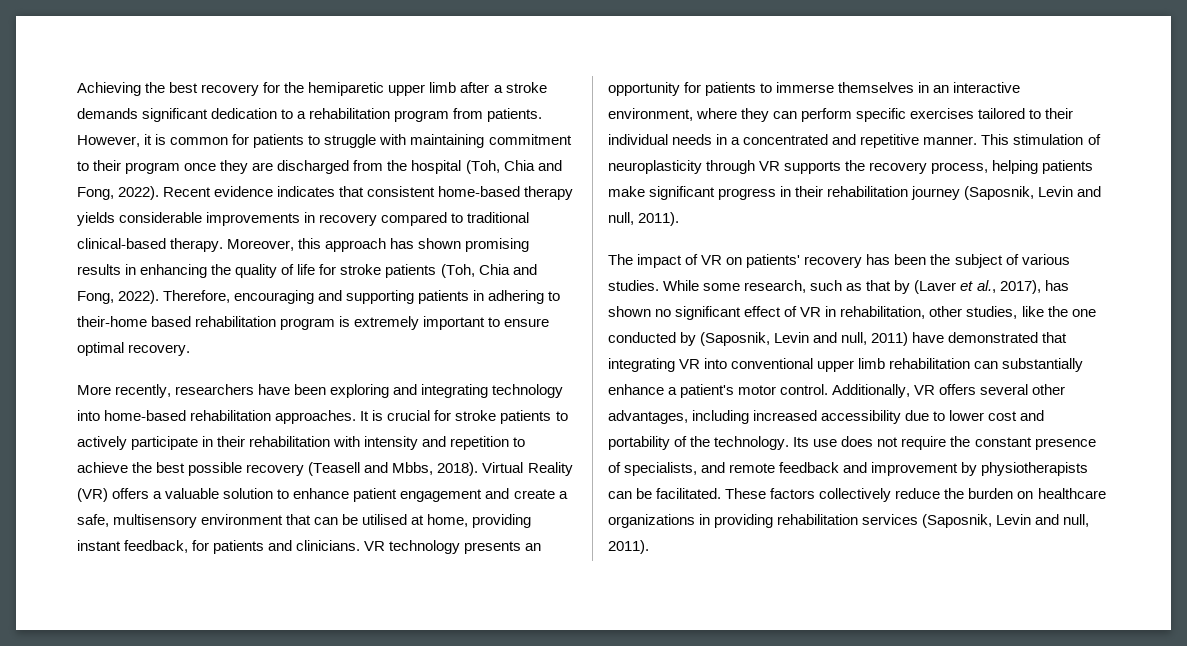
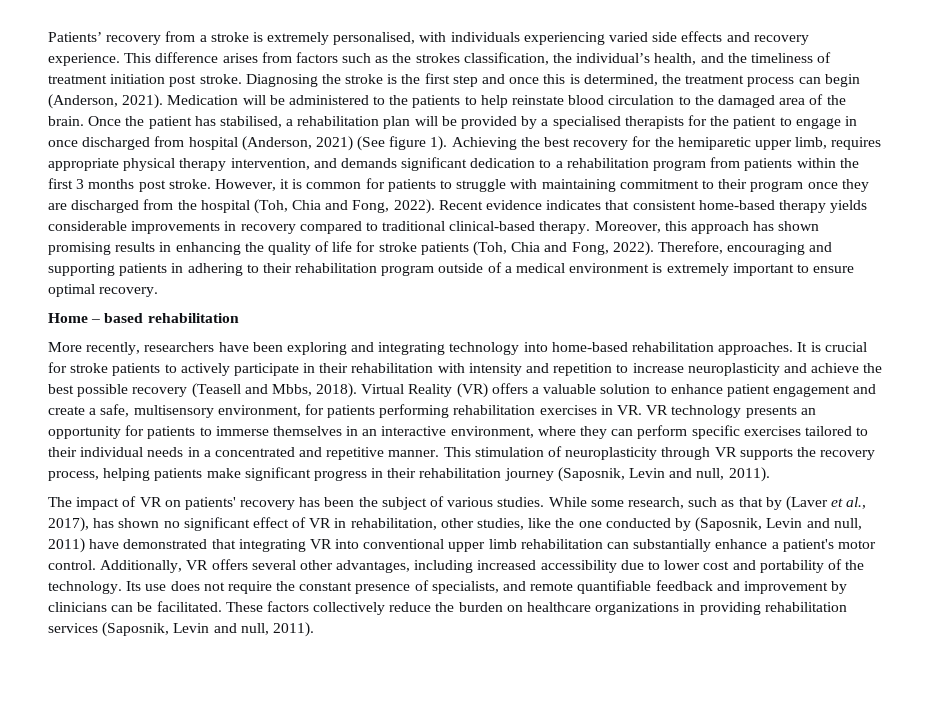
+ Patients’ recovery from a stroke is extremely personalised, with individuals experiencing varied side effects and recovery experience. This difference arises from factors such as the strokes classification, the individual’s health, and the timeliness of treatment initiation post stroke. Diagnosing the stroke is the first step and once this is determined, the treatment process can begin (Anderson, 2021). Medication will be administered to the patients to help reinstate blood circulation to the damaged area of the brain. Once the patient has stabilised, a rehabilitation plan will be provided by a specialised therapists for the patient to engage in once discharged from hospital (Anderson, 2021) (See figure 1).
- Achieving the best recovery for the hemiparetic upper limb after a stroke demands significant dedication to a rehabilitation program from patients.
+ Achieving the best recovery for the hemiparetic upper limb, requires appropriate physical therapy intervention, and demands significant dedication to a rehabilitation program from patients within the first 3 months post stroke.
- Therefore, encouraging and supporting patients in adhering to their-home based rehabilitation program is extremely important to ensure optimal recovery.
+ Therefore, encouraging and supporting patients in adhering to their rehabilitation program outside of a medical environment is extremely important to ensure optimal recovery.
+ Home – based rehabilitation
- It is crucial for stroke patients to actively participate in their rehabilitation with intensity and repetition to achieve the best possible recovery (Teasell and Mbbs, 2018).
+ It is crucial for stroke patients to actively participate in their rehabilitation with intensity and repetition to increase neuroplasticity and achieve the best possible recovery (Teasell and Mbbs, 2018).
- Virtual Reality (VR) offers a valuable solution to enhance patient engagement and create a safe, multisensory environment that can be utilised at home, providing instant feedback, for patients and clinicians. VR technology presents an opportunity for patients to immerse themselves in an interactive environment, where they can perform specific exercises tailored to their individual needs in a concentrated and repetitive manner.
+ Virtual Reality (VR) offers a valuable solution to enhance patient engagement and create a safe, multisensory environment, for patients performing rehabilitation exercises in VR. VR technology presents an opportunity for patients to immerse themselves in an interactive environment, where they can perform specific exercises tailored to their individual needs in a concentrated and repetitive manner.
- Its use does not require the constant presence of specialists, and remote feedback and improvement by physiotherapists can be facilitated.
+ Its use does not require the constant presence of specialists, and remote quantifiable feedback and improvement by clinicians can be facilitated.

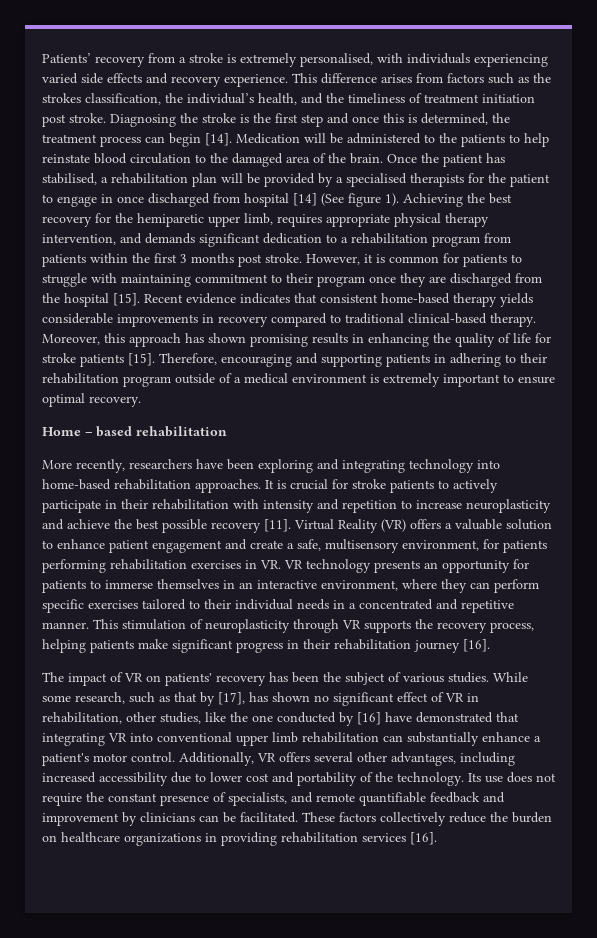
- Diagnosing the stroke is the first step and once this is determined, the treatment process can begin (Anderson, 2021).
+ Diagnosing the stroke is the first step and once this is determined, the treatment process can begin [14].
- Once the patient has stabilised, a rehabilitation plan will be provided by a specialised therapists for the patient to engage in once discharged from hospital (Anderson, 2021) (See figure 1).
+ Once the patient has stabilised, a rehabilitation plan will be provided by a specialised therapists for the patient to engage in once discharged from hospital [14] (See figure 1).
- However, it is common for patients to struggle with maintaining commitment to their program once they are discharged from the hospital (Toh, Chia and Fong, 2022).
+ However, it is common for patients to struggle with maintaining commitment to their program once they are discharged from the hospital [15].
- Moreover, this approach has shown promising results in enhancing the quality of life for stroke patients (Toh, Chia and Fong, 2022).
+ Moreover, this approach has shown promising results in enhancing the quality of life for stroke patients [15].
- It is crucial for stroke patients to actively participate in their rehabilitation with intensity and repetition to increase neuroplasticity and achieve the best possible recovery (Teasell and Mbbs, 2018).
+ It is crucial for stroke patients to actively participate in their rehabilitation with intensity and repetition to increase neuroplasticity and achieve the best possible recovery [11].
- This stimulation of neuroplasticity through VR supports the recovery process, helping patients make significant progress in their rehabilitation journey (Saposnik, Levin and null, 2011).
+ This stimulation of neuroplasticity through VR supports the recovery process, helping patients make significant progress in their rehabilitation journey [16].
- While some research, such as that by (Laver et al., 2017), has shown no significant effect of VR in rehabilitation, other studies, like the one conducted by (Saposnik, Levin and null, 2011) have demonstrated that integrating VR into conventional upper limb rehabilitation can substantially enhance a patient's motor control.
+ While some research, such as that by [17], has shown no significant effect of VR in rehabilitation, other studies, like the one conducted by [16] have demonstrated that integrating VR into conventional upper limb rehabilitation can substantially enhance a patient's motor control.
- These factors collectively reduce the burden on healthcare organizations in providing rehabilitation services (Saposnik, Levin and null, 2011).
+ These factors collectively reduce the burden on healthcare organizations in providing rehabilitation services [16].

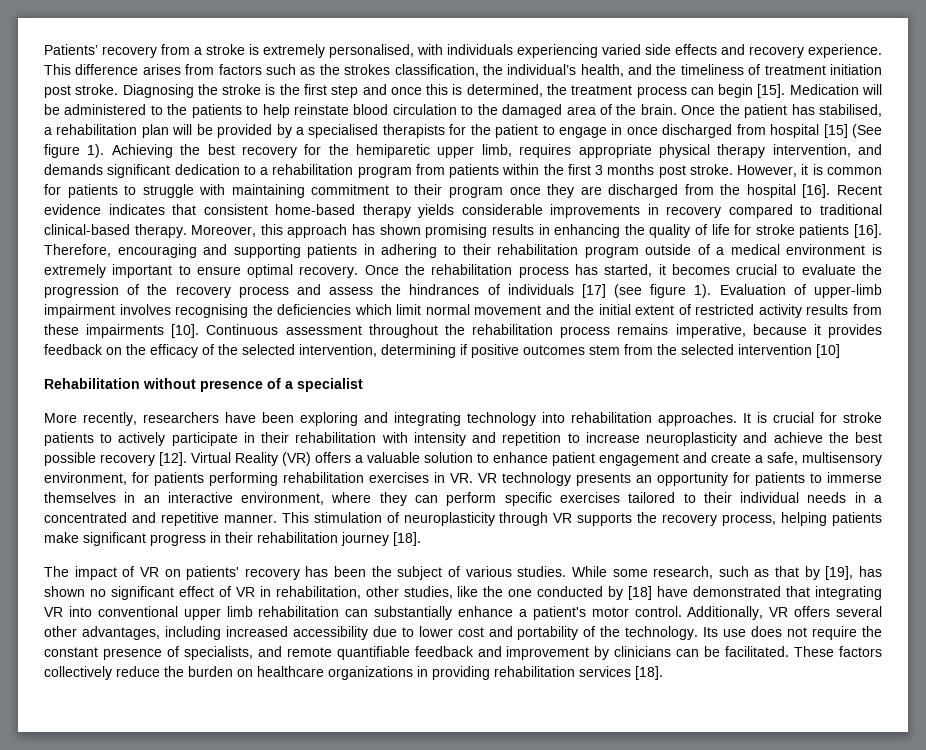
- Diagnosing the stroke is the first step and once this is determined, the treatment process can begin [14].
+ Diagnosing the stroke is the first step and once this is determined, the treatment process can begin [15].
- Once the patient has stabilised, a rehabilitation plan will be provided by a specialised therapists for the patient to engage in once discharged from hospital [14] (See figure 1).
+ Once the patient has stabilised, a rehabilitation plan will be provided by a specialised therapists for the patient to engage in once discharged from hospital [15] (See figure 1).
- However, it is common for patients to struggle with maintaining commitment to their program once they are discharged from the hospital [15].
+ However, it is common for patients to struggle with maintaining commitment to their program once they are discharged from the hospital [16].
- Moreover, this approach has shown promising results in enhancing the quality of life for stroke patients [15].
+ Moreover, this approach has shown promising results in enhancing the quality of life for stroke patients [16].
- Therefore, encouraging and supporting patients in adhering to their rehabilitation program outside of a medical environment is extremely important to ensure optimal recovery.
- Home – based rehabilitation
+ Therefore, encouraging and supporting patients in adhering to their rehabilitation program outside of a medical environment is extremely important to ensure optimal recovery. Once the rehabilitation process has started, it becomes crucial to evaluate the progression of the recovery process and assess the hindrances of individuals [17] (see figure 1). Evaluation of upper-limb impairment involves recognising the deficiencies which limit normal movement and the initial extent of restricted activity results from these impairments [10]. Continuous assessment throughout the rehabilitation process remains imperative, because it provides feedback on the efficacy of the selected intervention, determining if positive outcomes stem from the selected intervention [10]
+ Rehabilitation without presence of a specialist
- More recently, researchers have been exploring and integrating technology into home-based rehabilitation approaches.
+ More recently, researchers have been exploring and integrating technology into rehabilitation approaches.
- It is crucial for stroke patients to actively participate in their rehabilitation with intensity and repetition to increase neuroplasticity and achieve the best possible recovery [11].
+ It is crucial for stroke patients to actively participate in their rehabilitation with intensity and repetition to increase neuroplasticity and achieve the best possible recovery [12].
- This stimulation of neuroplasticity through VR supports the recovery process, helping patients make significant progress in their rehabilitation journey [16].
+ This stimulation of neuroplasticity through VR supports the recovery process, helping patients make significant progress in their rehabilitation journey [18].
- While some research, such as that by [17], has shown no significant effect of VR in rehabilitation, other studies, like the one conducted by [16] have demonstrated that integrating VR into conventional upper limb rehabilitation can substantially enhance a patient's motor control.
+ While some research, such as that by [19], has shown no significant effect of VR in rehabilitation, other studies, like the one conducted by [18] have demonstrated that integrating VR into conventional upper limb rehabilitation can substantially enhance a patient's motor control.
- These factors collectively reduce the burden on healthcare organizations in providing rehabilitation services [16].
+ These factors collectively reduce the burden on healthcare organizations in providing rehabilitation services [18].

